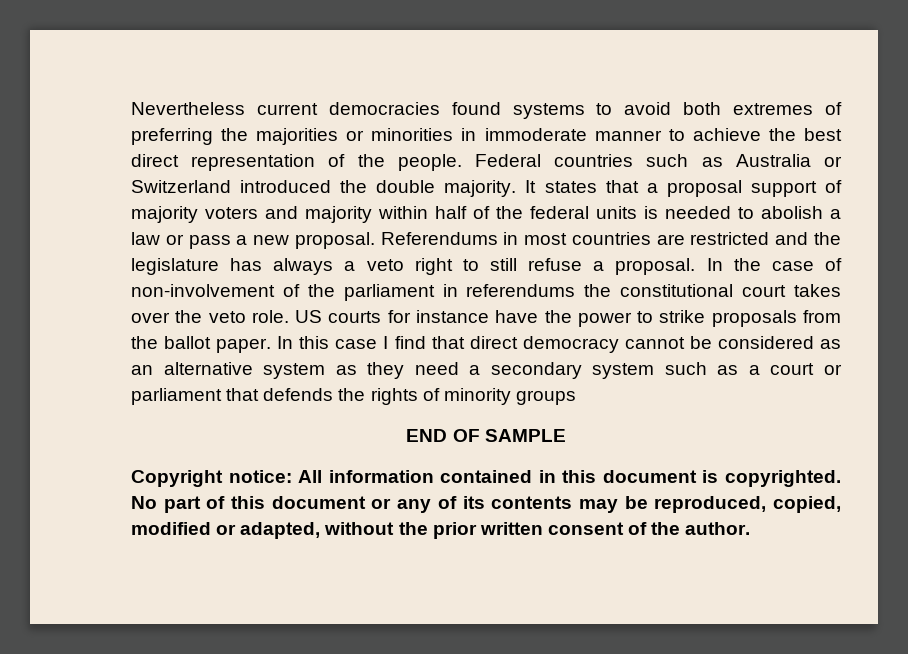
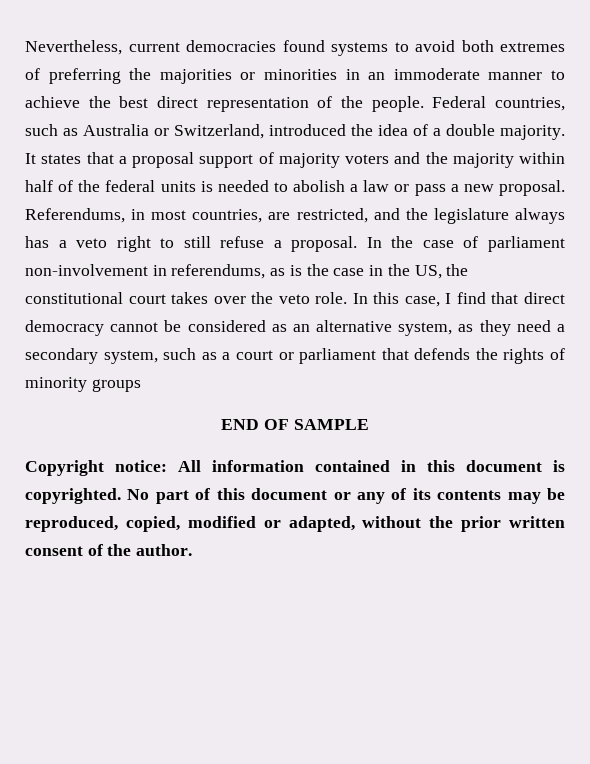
- Nevertheless current democracies found systems to avoid both extremes of preferring the majorities or minorities in immoderate manner to achieve the best direct representation of the people.
+ Nevertheless, current democracies found systems to avoid both extremes of preferring the majorities or minorities in an immoderate manner to achieve the best direct representation of the people.
- Federal countries such as Australia or Switzerland introduced the double majority.
+ Federal countries, such as Australia or Switzerland, introduced the idea of a double majority.
- It states that a proposal support of majority voters and majority within half of the federal units is needed to abolish a law or pass a new proposal.
+ It states that a proposal support of majority voters and the majority within half of the federal units is needed to abolish a law or pass a new proposal.
- Referendums in most countries are restricted and the legislature has always a veto right to still refuse a proposal.
+ Referendums, in most countries, are restricted, and the legislature always has a veto right to still refuse a proposal.
- In the case of non-involvement of the parliament in referendums the constitutional court takes over the veto role.
+ In the case of parliament non-involvement in referendums, as is the case in the US, the constitutional court takes over the veto role.
- US courts for instance have the power to strike proposals from the ballot paper.
- In this case I find that direct democracy cannot be considered as an alternative system as they need a secondary system such as a court or parliament that defends the rights of minority groups
+ In this case, I find that direct democracy cannot be considered as an alternative system, as they need a secondary system, such as a court or parliament that defends the rights of minority groups

